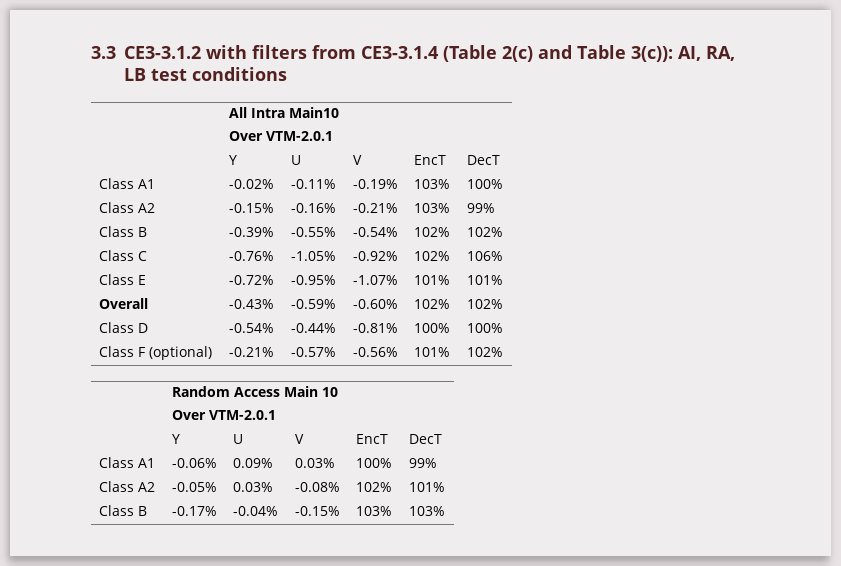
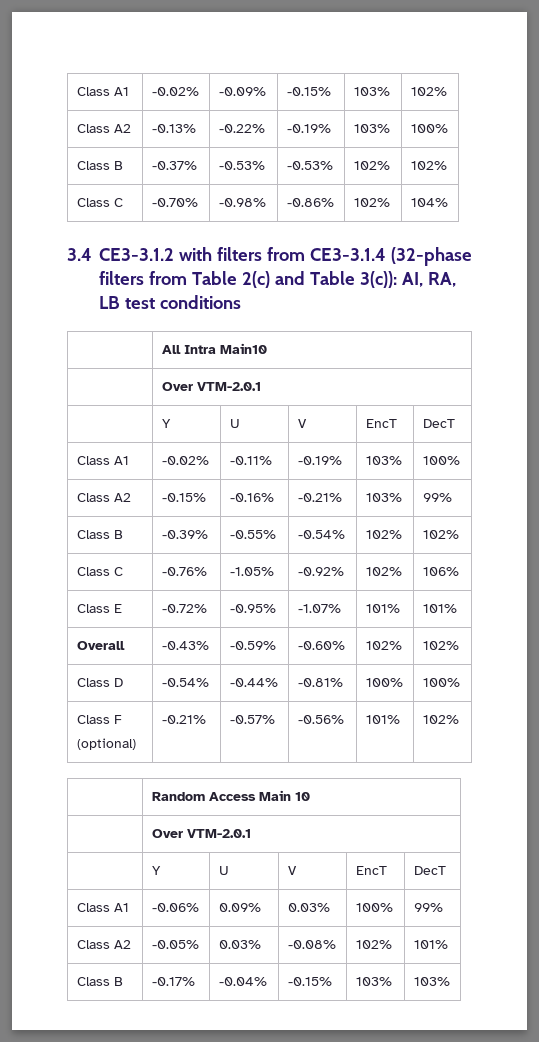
- 3.3 CE3-3.1.2 with filters from CE3-3.1.4 (Table 2(c) and Table 3(c)): AI, RA, LB test conditions
+ Class A1 | -0.02% | -0.09% | -0.15% | 103% | 102%
+ Class A2 | -0.13% | -0.22% | -0.19% | 103% | 100%
+ Class B | -0.37% | -0.53% | -0.53% | 102% | 102%
+ Class C | -0.70% | -0.98% | -0.86% | 102% | 104%
+ 3.4 CE3-3.1.2 with filters from CE3-3.1.4 (32-phase filters from Table 2(c) and Table 3(c)): AI, RA, LB test conditions

